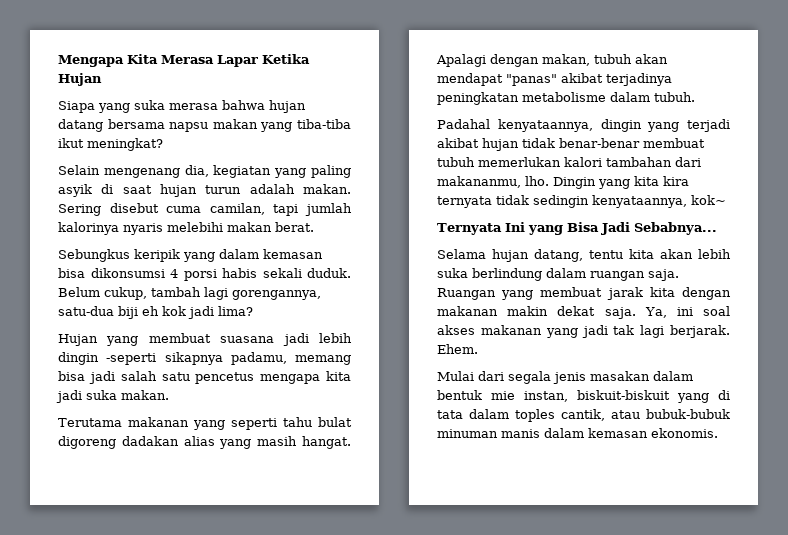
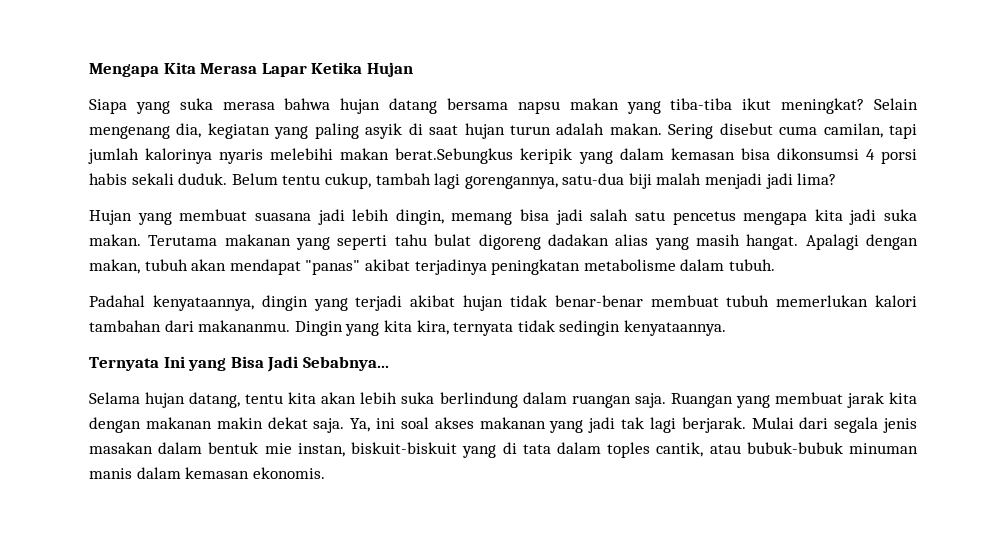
- Siapa yang suka merasa bahwa hujan datang bersama napsu makan yang tiba-tiba ikut meningkat?
- Selain mengenang dia, kegiatan yang paling asyik di saat hujan turun adalah makan.
+ Siapa yang suka merasa bahwa hujan datang bersama napsu makan yang tiba-tiba ikut meningkat? Selain mengenang dia, kegiatan yang paling asyik di saat hujan turun adalah makan.
- Sering disebut cuma camilan, tapi jumlah kalorinya nyaris melebihi makan berat.
- Sebungkus keripik yang dalam kemasan bisa dikonsumsi 4 porsi habis sekali duduk.
+ Sering disebut cuma camilan, tapi jumlah kalorinya nyaris melebihi makan berat.Sebungkus keripik yang dalam kemasan bisa dikonsumsi 4 porsi habis sekali duduk.
- Belum cukup, tambah lagi gorengannya, satu-dua biji eh kok jadi lima?
+ Belum tentu cukup, tambah lagi gorengannya, satu-dua biji malah menjadi jadi lima?
- Hujan yang membuat suasana jadi lebih dingin -seperti sikapnya padamu, memang bisa jadi salah satu pencetus mengapa kita jadi suka makan.
- Terutama makanan yang seperti tahu bulat digoreng dadakan alias yang masih hangat.
+ Hujan yang membuat suasana jadi lebih dingin, memang bisa jadi salah satu pencetus mengapa kita jadi suka makan. Terutama makanan yang seperti tahu bulat digoreng dadakan alias yang masih hangat.
- Padahal kenyataannya, dingin yang terjadi akibat hujan tidak benar-benar membuat tubuh memerlukan kalori tambahan dari makananmu, lho.
+ Padahal kenyataannya, dingin yang terjadi akibat hujan tidak benar-benar membuat tubuh memerlukan kalori tambahan dari makananmu.
- Dingin yang kita kira ternyata tidak sedingin kenyataannya, kok~
+ Dingin yang kita kira, ternyata tidak sedingin kenyataannya.
- Ya, ini soal akses makanan yang jadi tak lagi berjarak. Ehem.
- Mulai dari segala jenis masakan dalam bentuk mie instan, biskuit-biskuit yang di tata dalam toples cantik, atau bubuk-bubuk minuman manis dalam kemasan ekonomis.
+ Ya, ini soal akses makanan yang jadi tak lagi berjarak. Mulai dari segala jenis masakan dalam bentuk mie instan, biskuit-biskuit yang di tata dalam toples cantik, atau bubuk-bubuk minuman manis dalam kemasan ekonomis.

